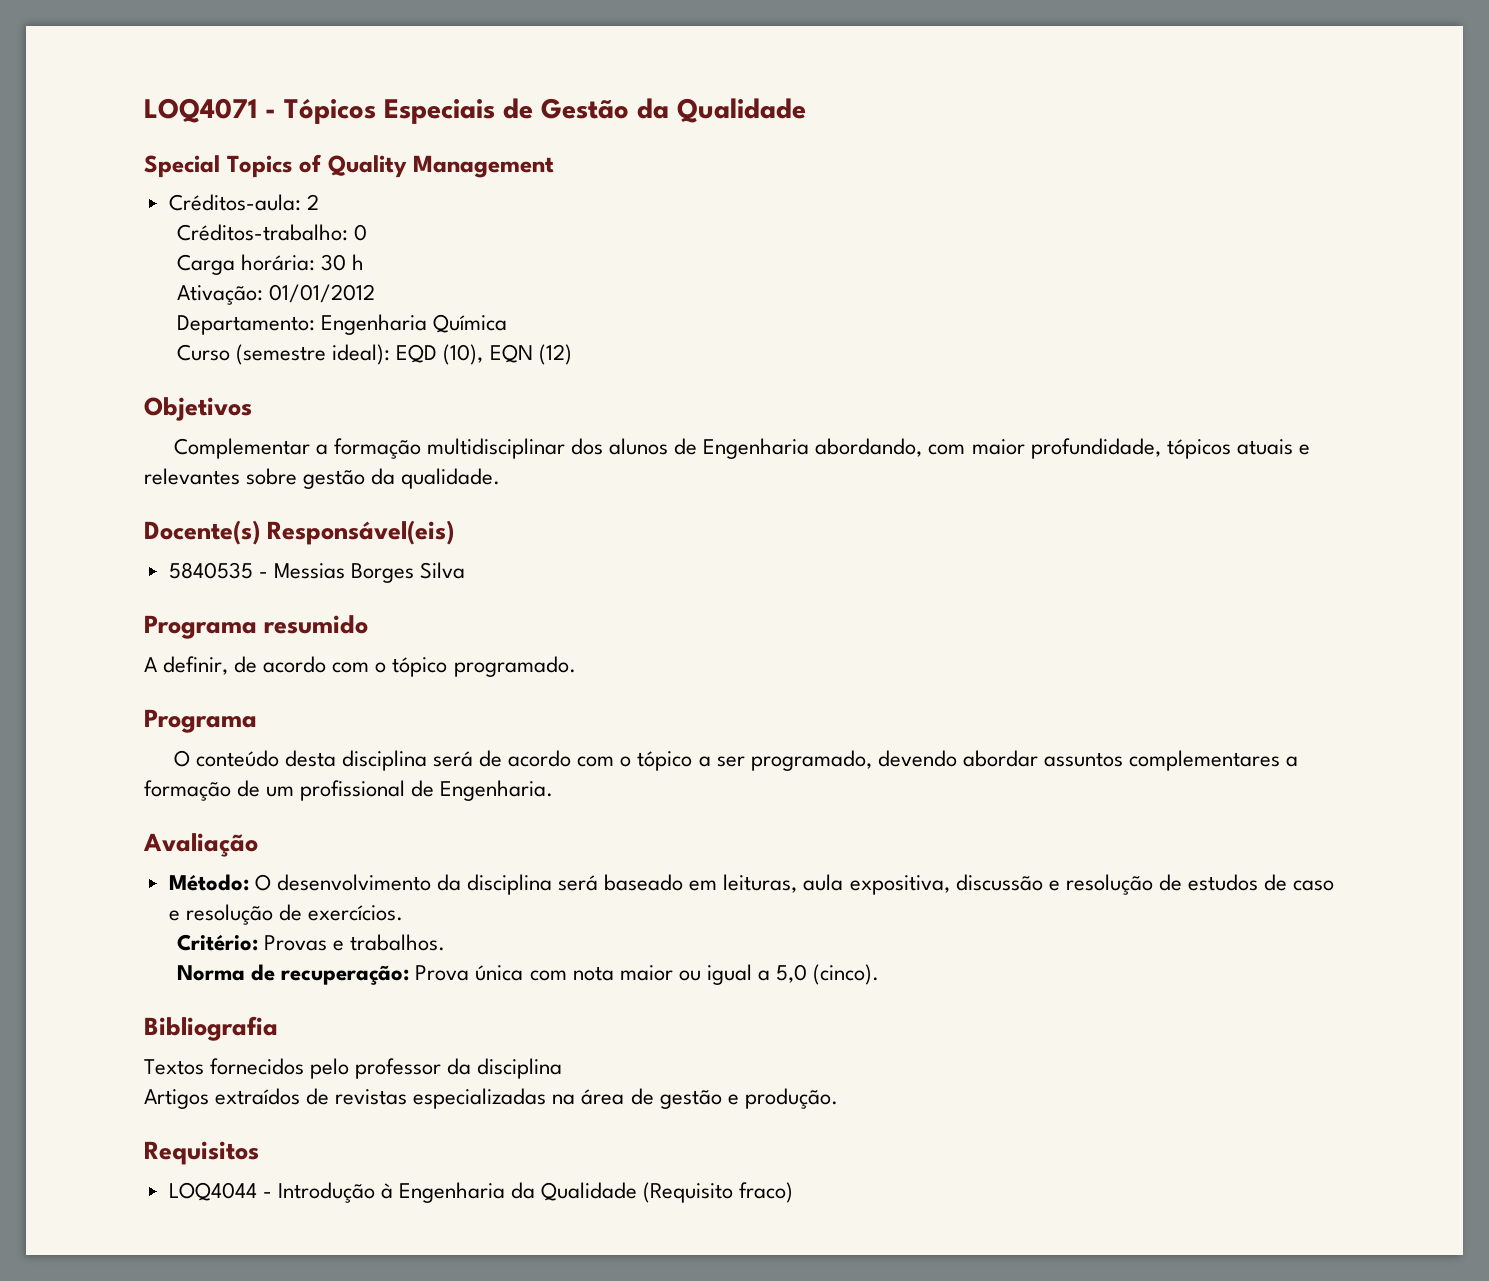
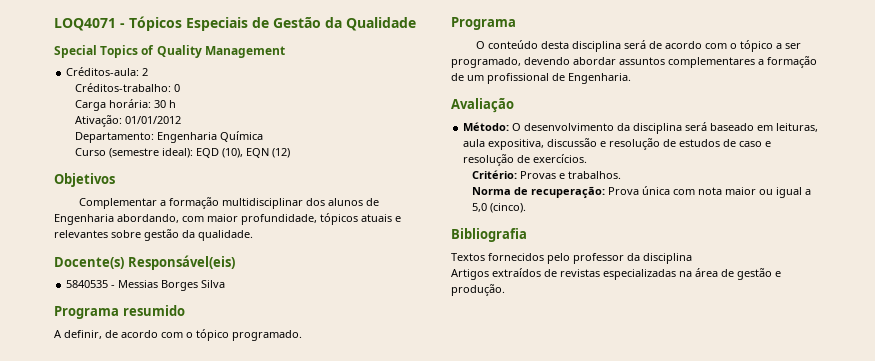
- Requisitos
- LOQ4044 - Introdução à Engenharia da Qualidade (Requisito fraco)

